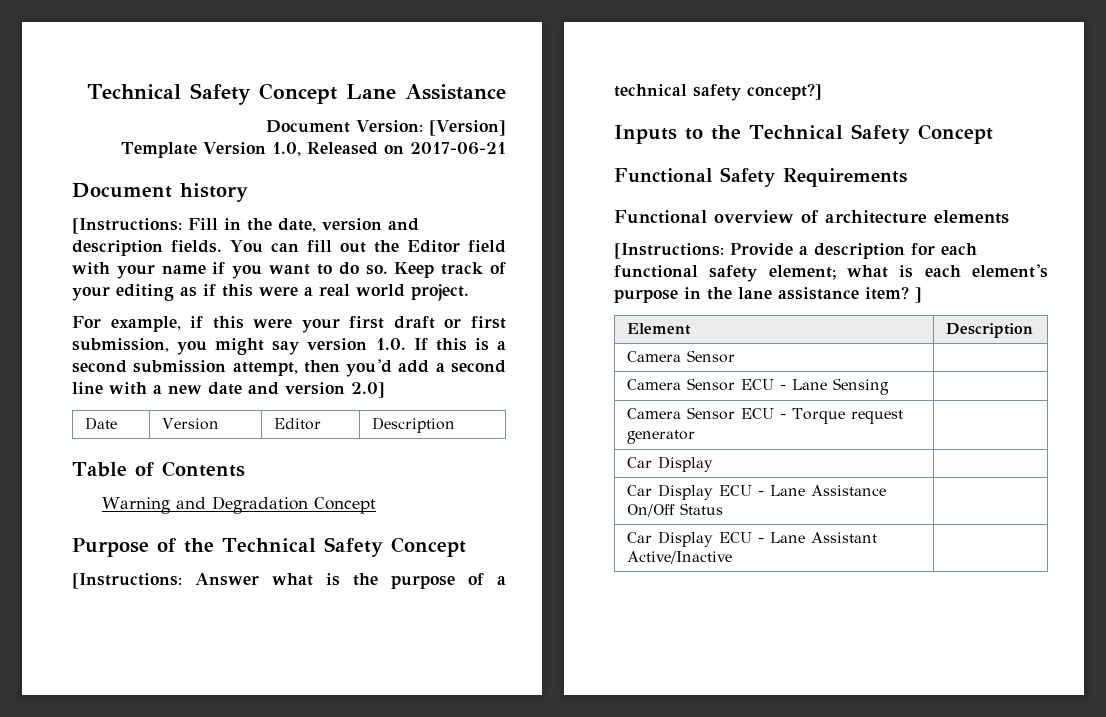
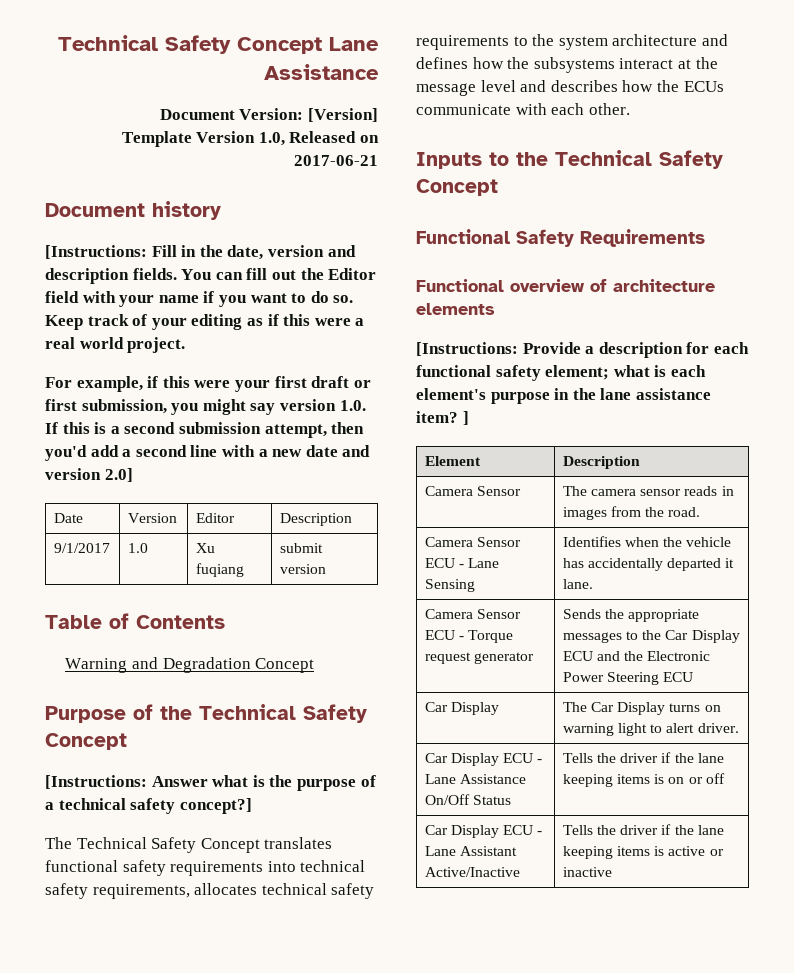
+ 9/1/2017 | 1.0 | Xu fuqiang | submit version
+ The Technical Safety Concept translates functional safety requirements into technical safety requirements, allocates technical safety requirements to the system architecture and defines how the subsystems interact at the message level and describes how the ECUs communicate with each other.
- Camera Sensor |
+ Camera Sensor | The camera sensor reads in images from the road.
- Camera Sensor ECU - Lane Sensing |
+ Camera Sensor ECU - Lane Sensing | Identifies when the vehicle has accidentally departed it lane.
- Camera Sensor ECU - Torque request generator |
- Car Display |
+ Camera Sensor ECU - Torque request generator | Sends the appropriate messages to the Car Display ECU and the Electronic Power Steering ECU
+ Car Display | The Car Display turns on warning light to alert driver.
- Car Display ECU - Lane Assistance On/Off Status |
+ Car Display ECU - Lane Assistance On/Off Status | Tells the driver if the lane keeping items is on or off
- Car Display ECU - Lane Assistant Active/Inactive |
+ Car Display ECU - Lane Assistant Active/Inactive | Tells the driver if the lane keeping items is active or inactive

